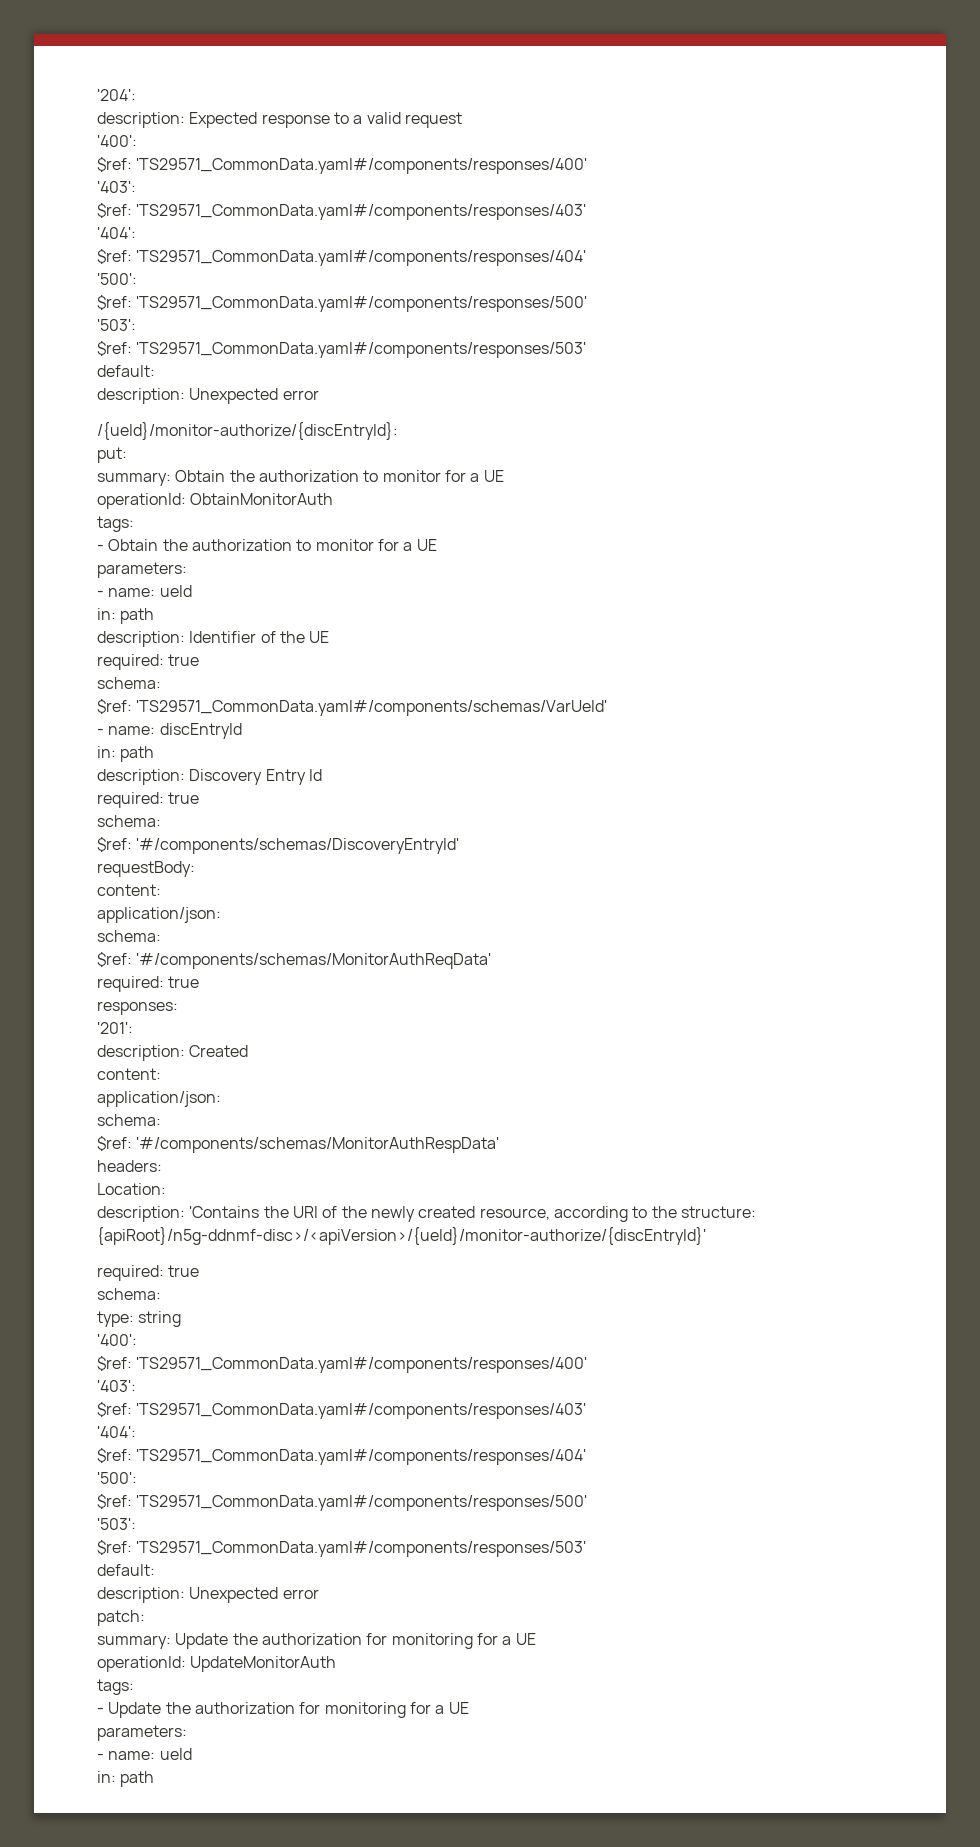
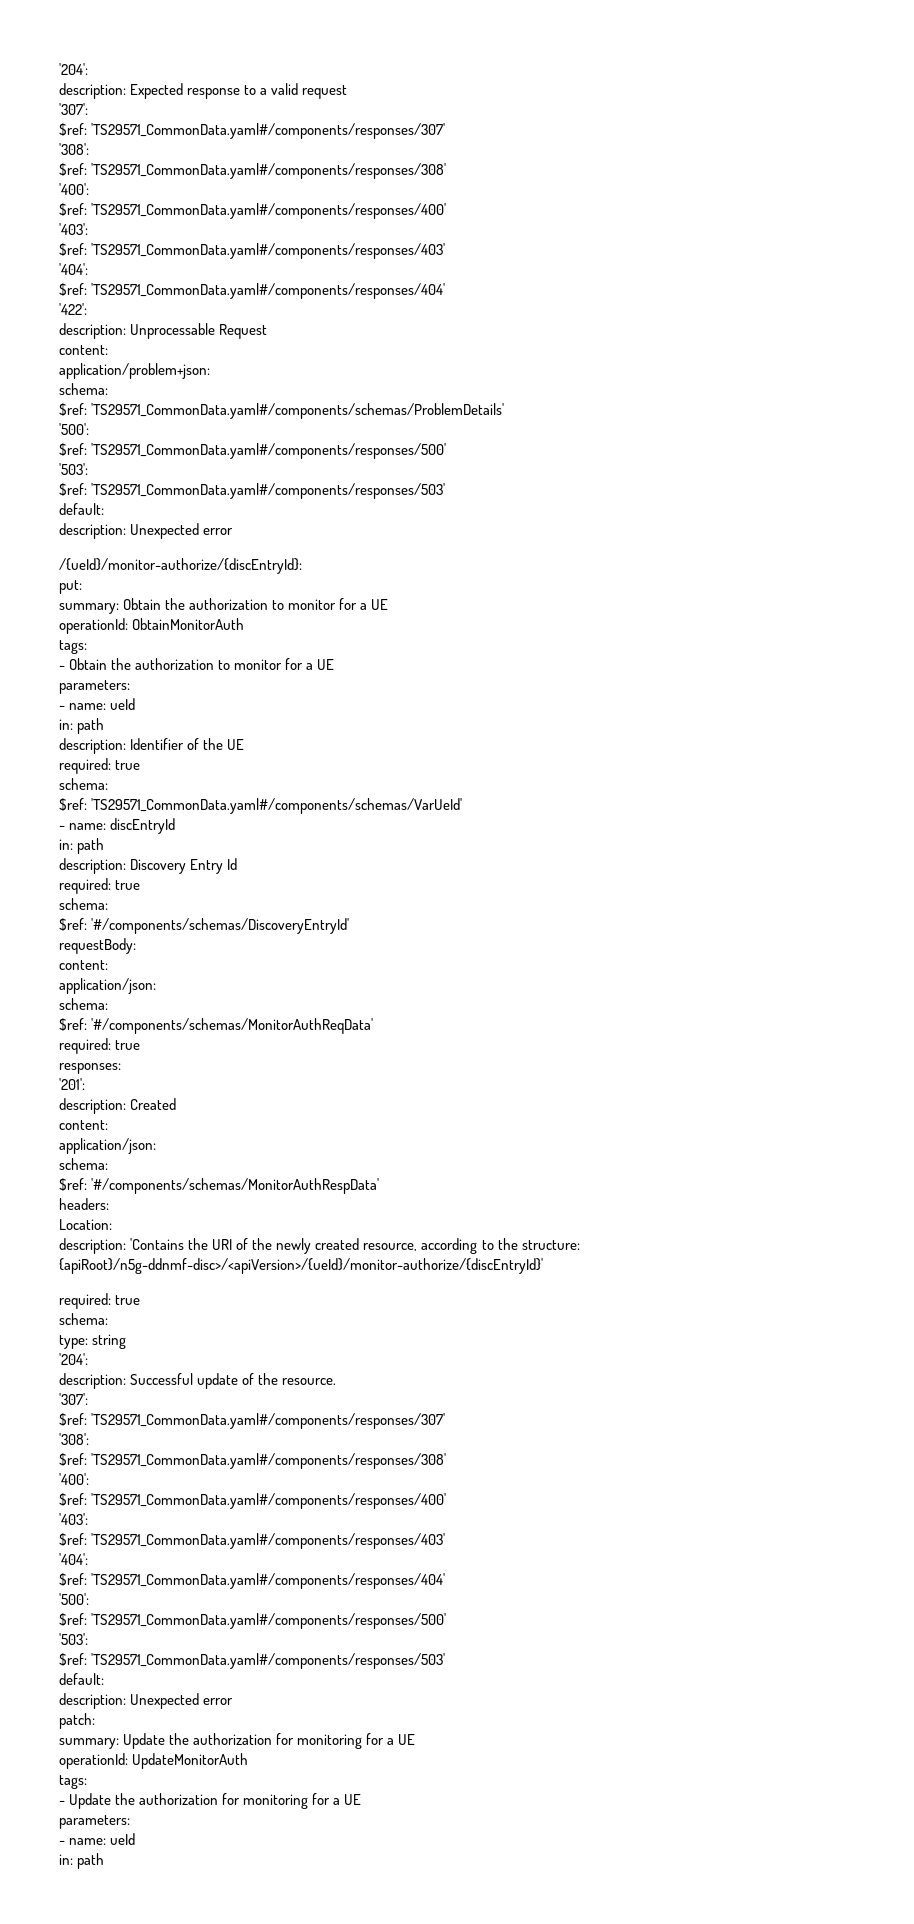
  description: Expected response to a valid request
+ '307':
+ $ref: 'TS29571_CommonData.yaml#/components/responses/307'
+ '308':
+ $ref: 'TS29571_CommonData.yaml#/components/responses/308'
  '400':
  $ref: 'TS29571_CommonData.yaml#/components/responses/400'
  '403':
  $ref: 'TS29571_CommonData.yaml#/components/responses/403'
  '404':
  $ref: 'TS29571_CommonData.yaml#/components/responses/404'
+ '422':
+ description: Unprocessable Request
+ content:
+ application/problem+json:
+ schema:
+ $ref: 'TS29571_CommonData.yaml#/components/schemas/ProblemDetails'
  type: string
+ '204':
+ description: Successful update of the resource.
+ '307':
+ $ref: 'TS29571_CommonData.yaml#/components/responses/307'
+ '308':
+ $ref: 'TS29571_CommonData.yaml#/components/responses/308'

